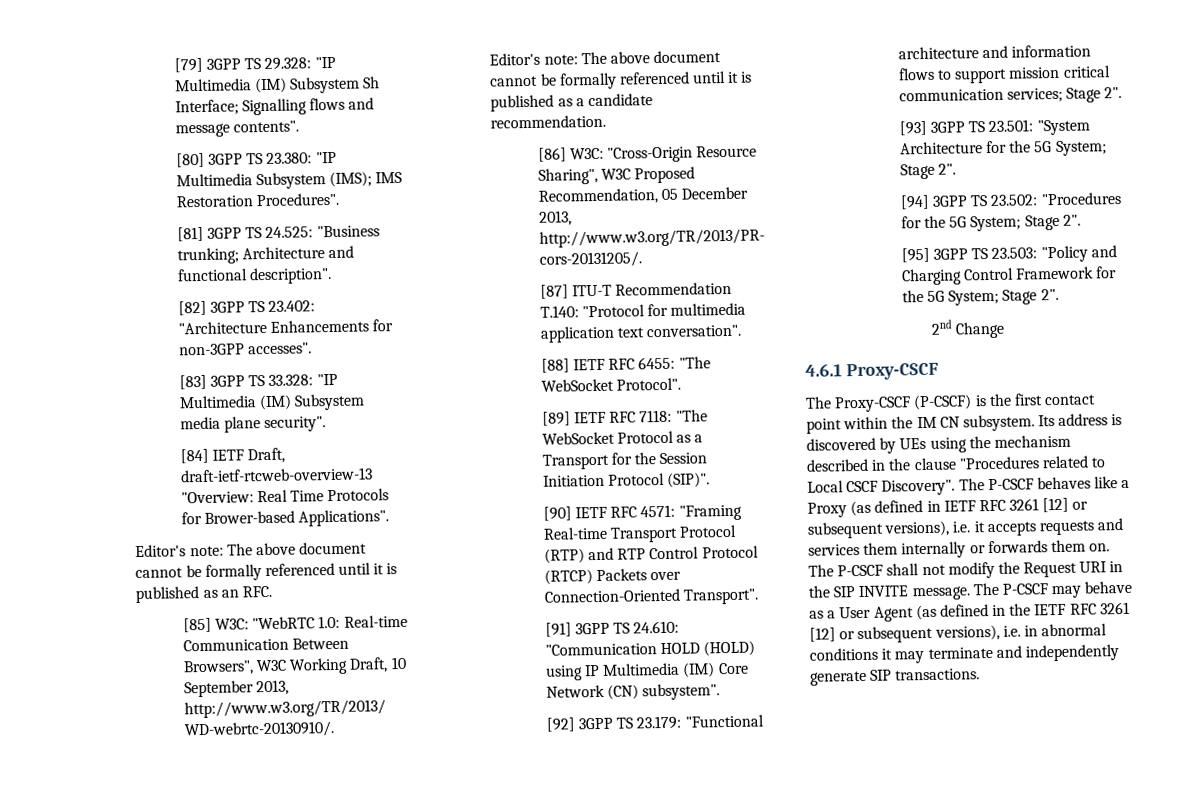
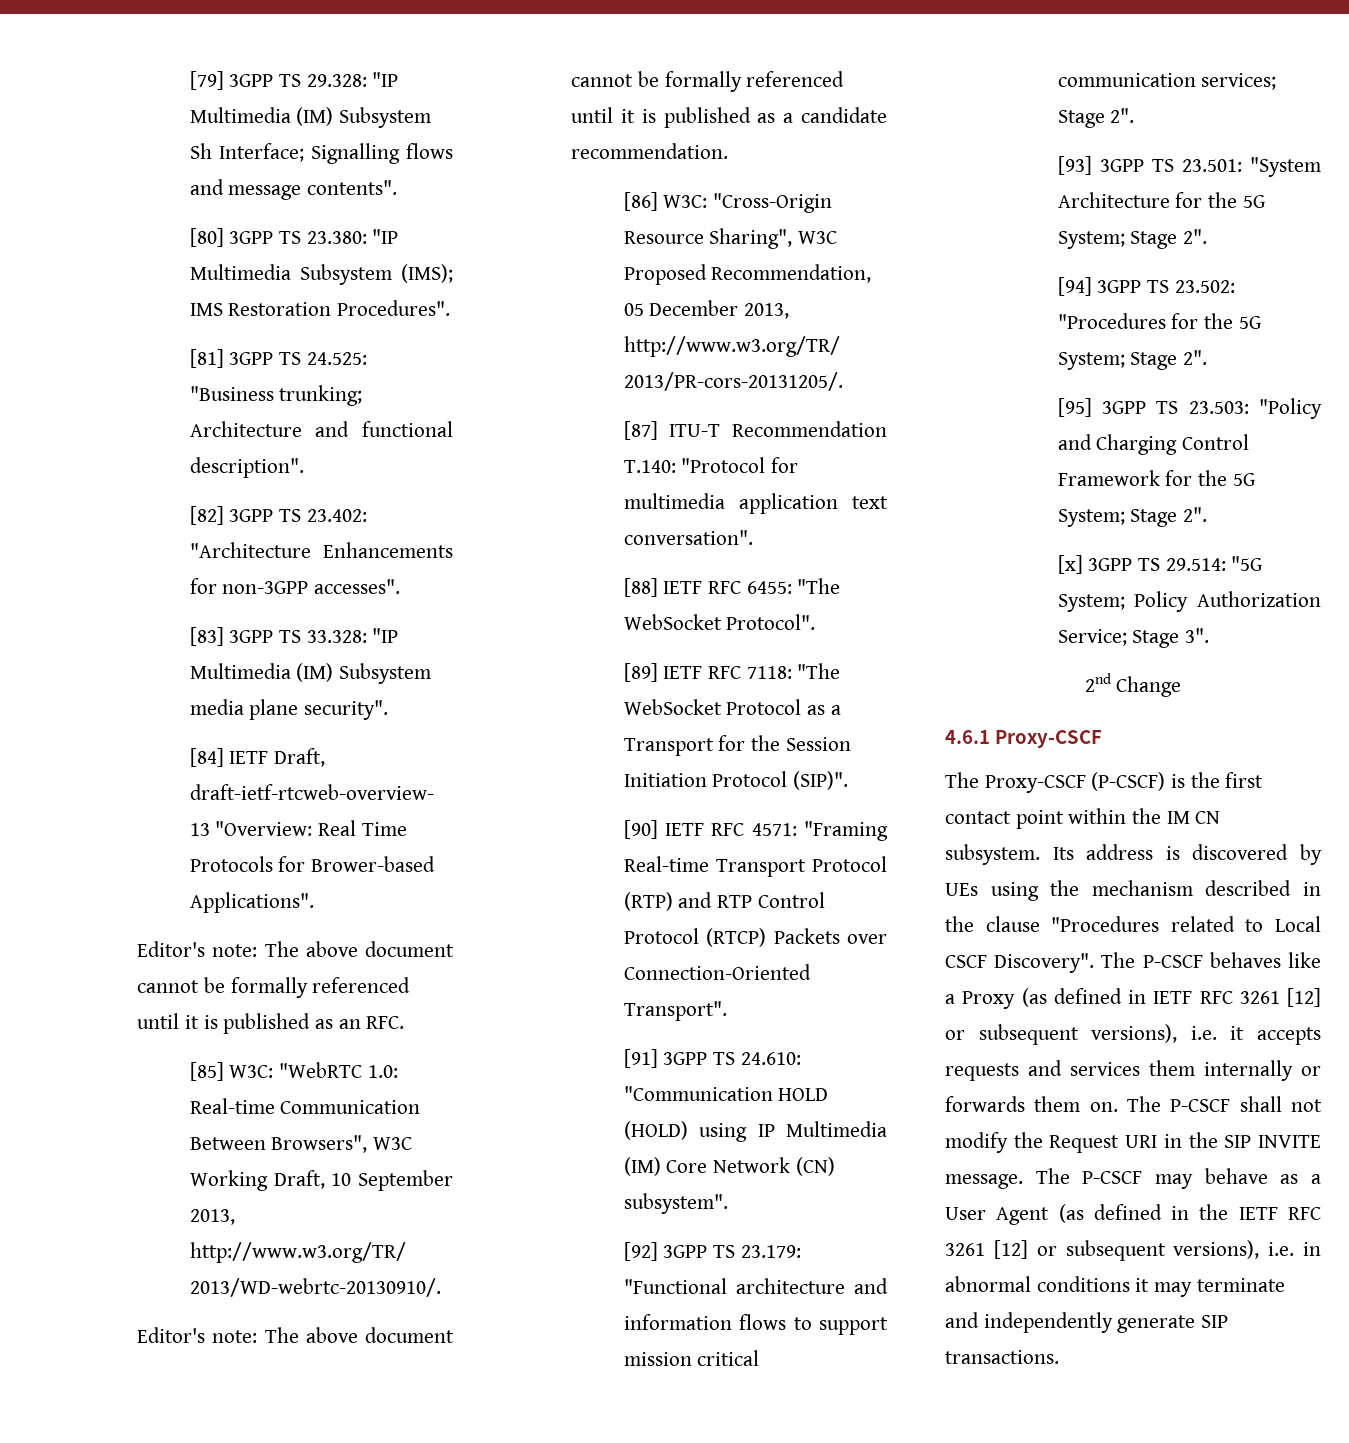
+ [x] 3GPP TS 29.514: "5G System; Policy Authorization Service; Stage 3".

